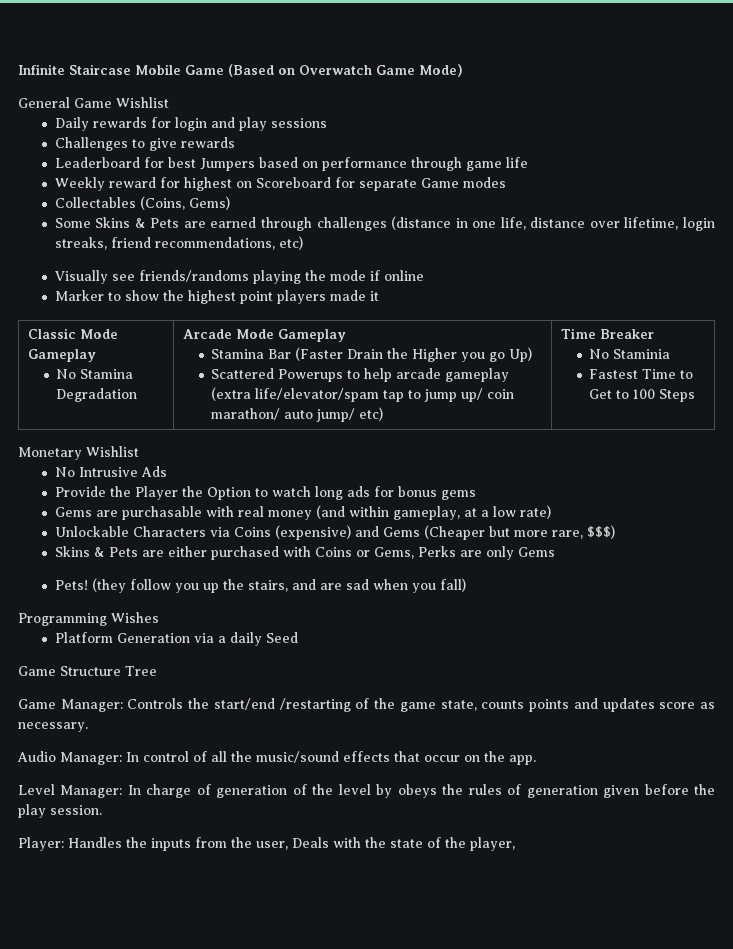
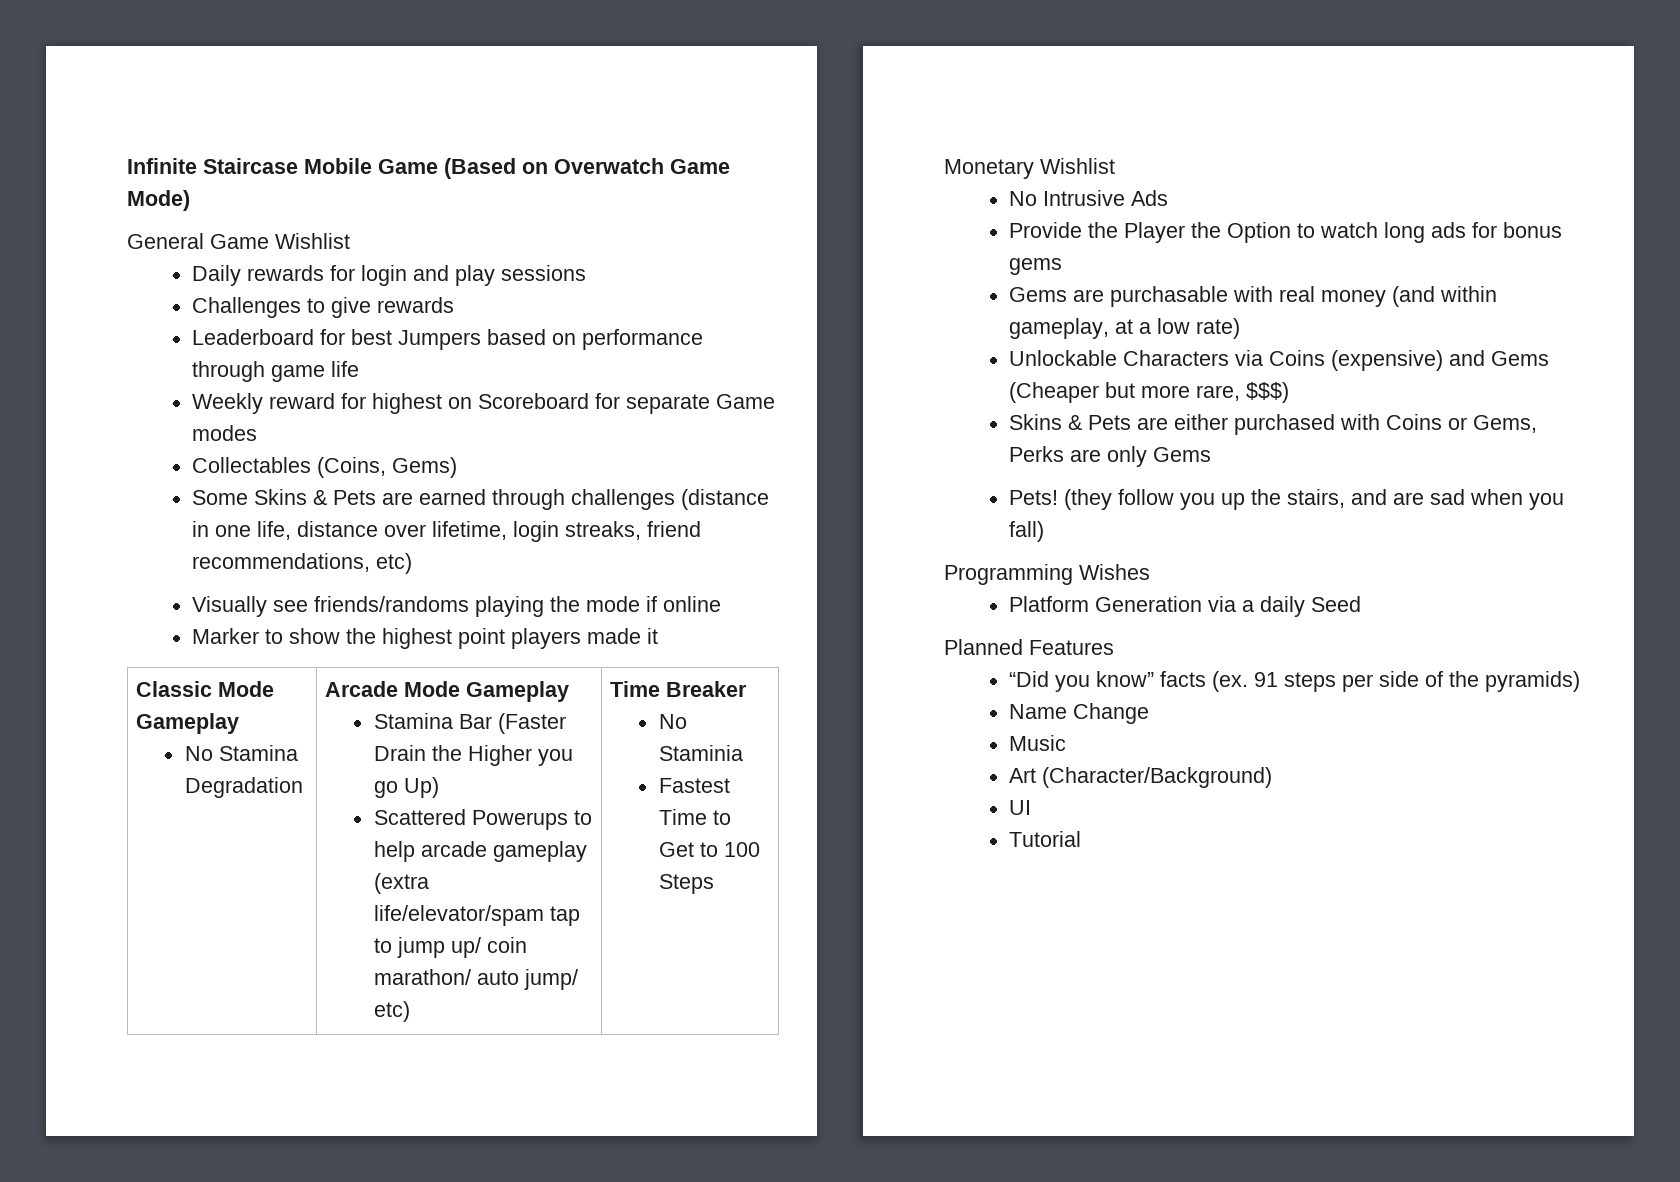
- Game Structure Tree
- Game Manager: Controls the start/end /restarting of the game state, counts points and updates score as necessary.
- Audio Manager: In control of all the music/sound effects that occur on the app.
- Level Manager: In charge of generation of the level by obeys the rules of generation given before the play session.
- Player: Handles the inputs from the user, Deals with the state of the player,
+ Planned Features
+ “Did you know” facts (ex. 91 steps per side of the pyramids)
+ Name Change
+ Music
+ Art (Character/Background)
+ UI
+ Tutorial

